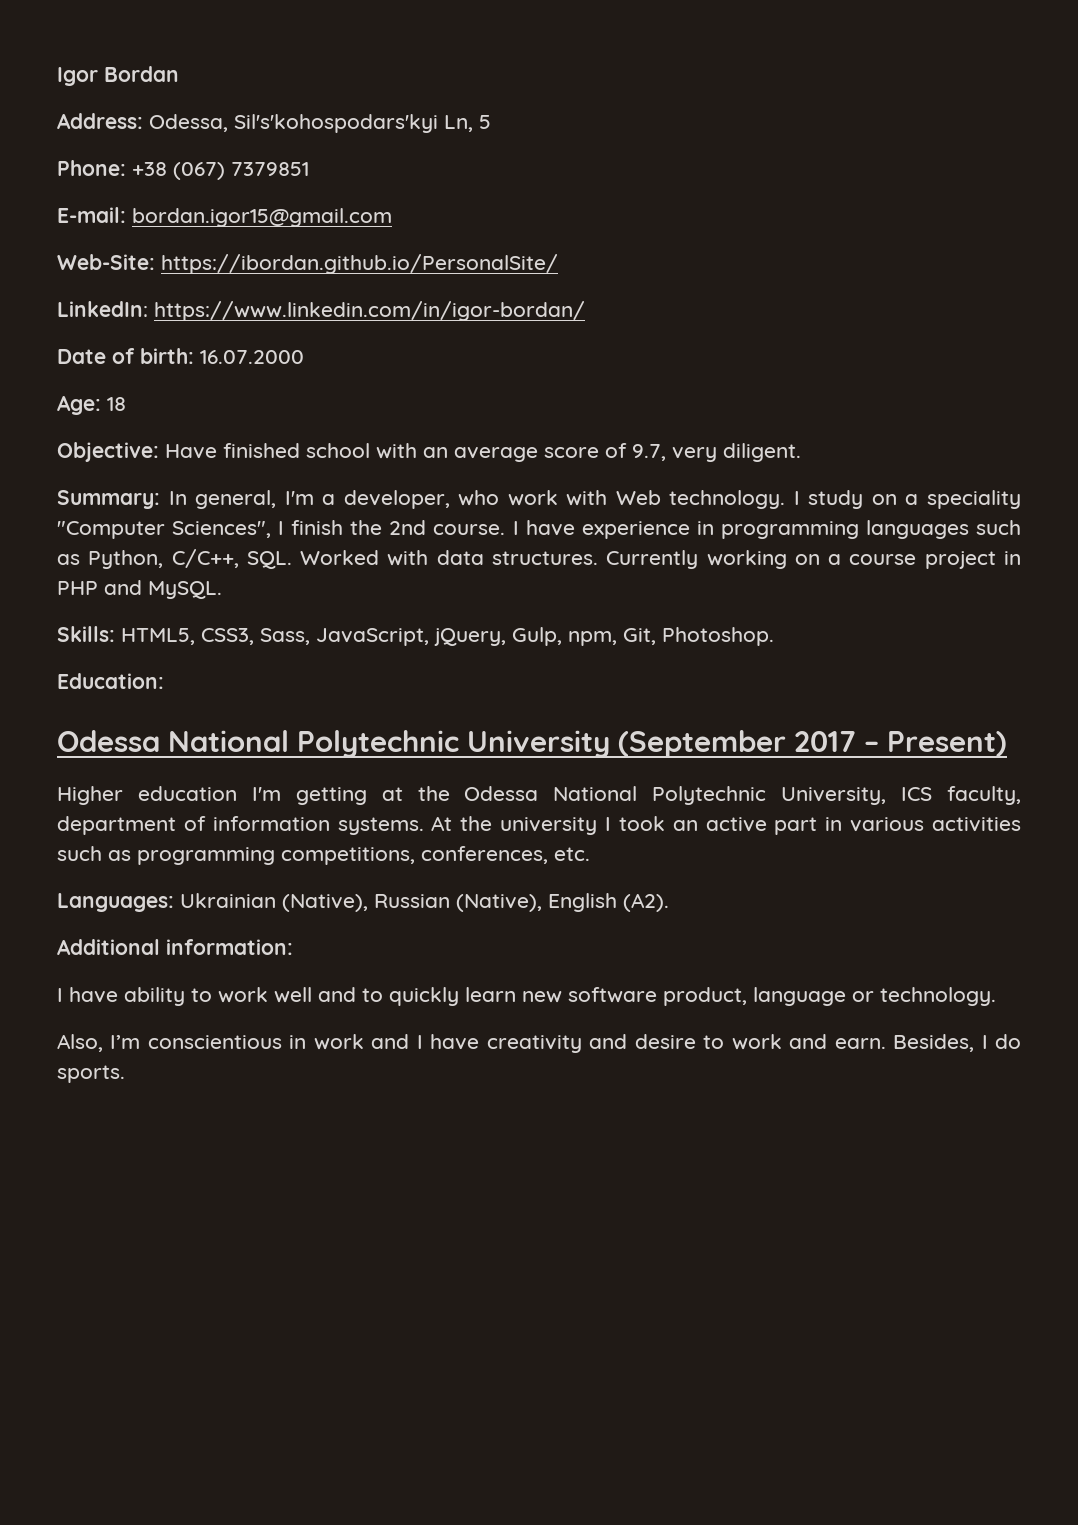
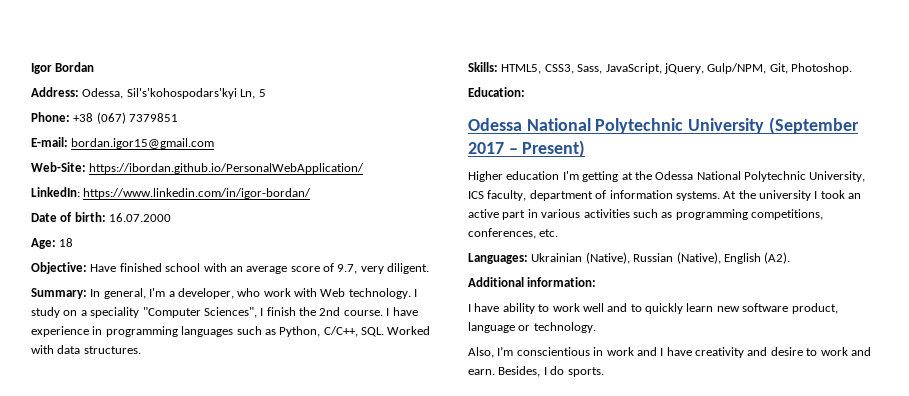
- Web-Site: https://ibordan.github.io/PersonalSite/
+ Web-Site: https://ibordan.github.io/PersonalWebApplication/
- Currently working on a course project in PHP and MySQL.
- Skills: HTML5, CSS3, Sass, JavaScript, jQuery, Gulp, npm, Git, Photoshop.
+ Skills: HTML5, CSS3, Sass, JavaScript, jQuery, Gulp/NPM, Git, Photoshop.

